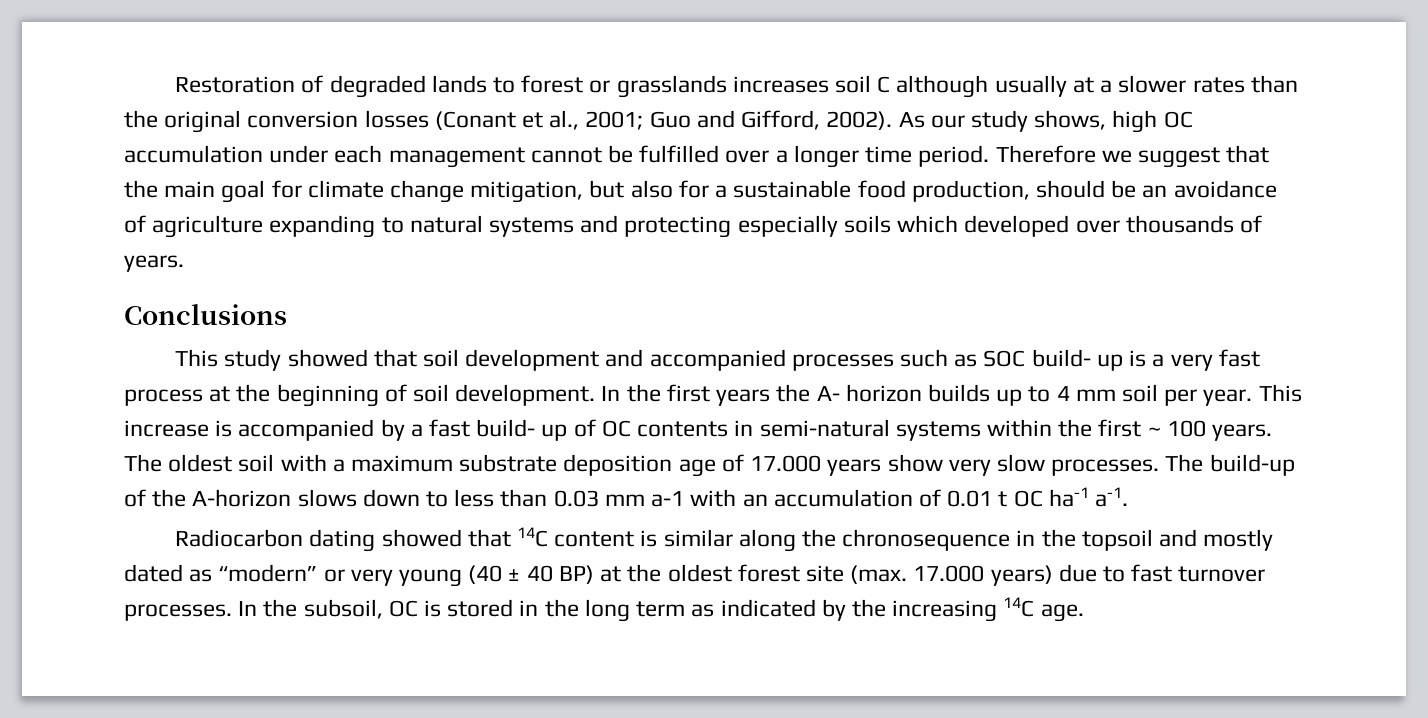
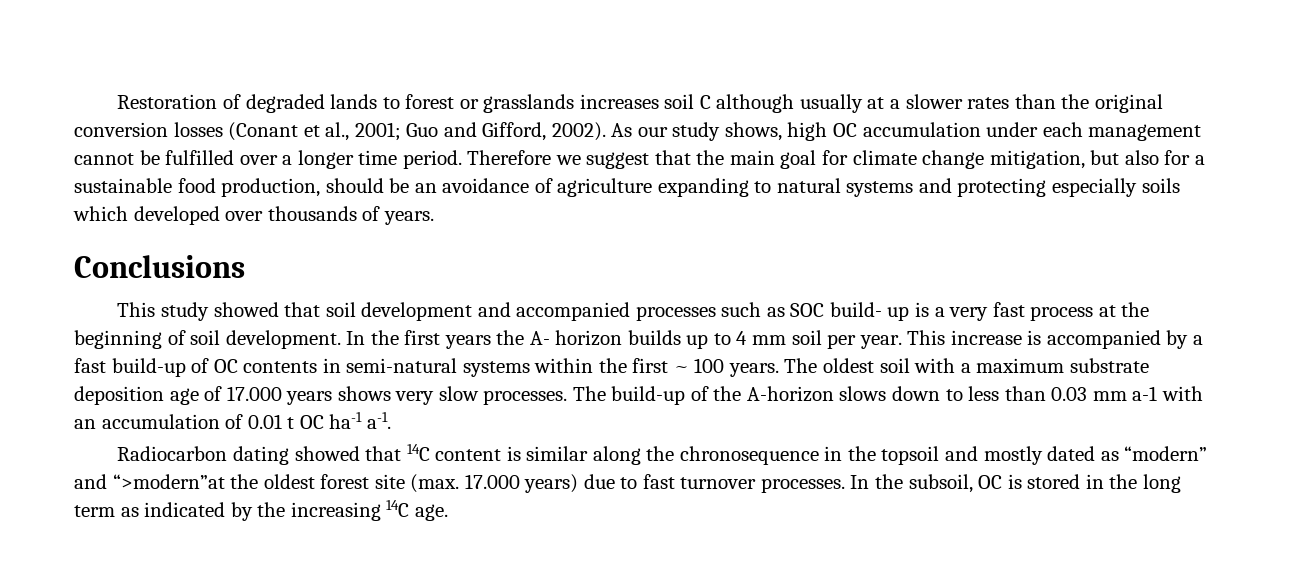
- This increase is accompanied by a fast build- up of OC contents in semi-natural systems within the first ~ 100 years.
+ This increase is accompanied by a fast build-up of OC contents in semi-natural systems within the first ~ 100 years.
- The oldest soil with a maximum substrate deposition age of 17.000 years show very slow processes.
+ The oldest soil with a maximum substrate deposition age of 17.000 years shows very slow processes.
- Radiocarbon dating showed that 14C content is similar along the chronosequence in the topsoil and mostly dated as “modern” or very young (40 ± 40 BP) at the oldest forest site (max. 17.000 years) due to fast turnover processes.
+ Radiocarbon dating showed that 14C content is similar along the chronosequence in the topsoil and mostly dated as “modern” and “>modern”at the oldest forest site (max. 17.000 years) due to fast turnover processes.

